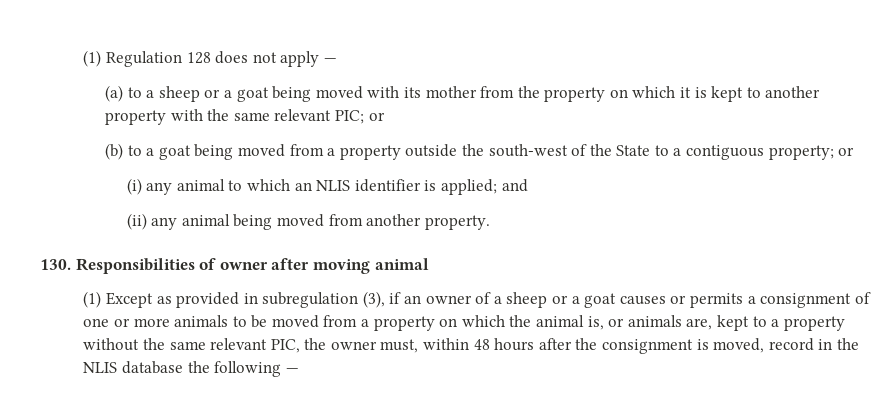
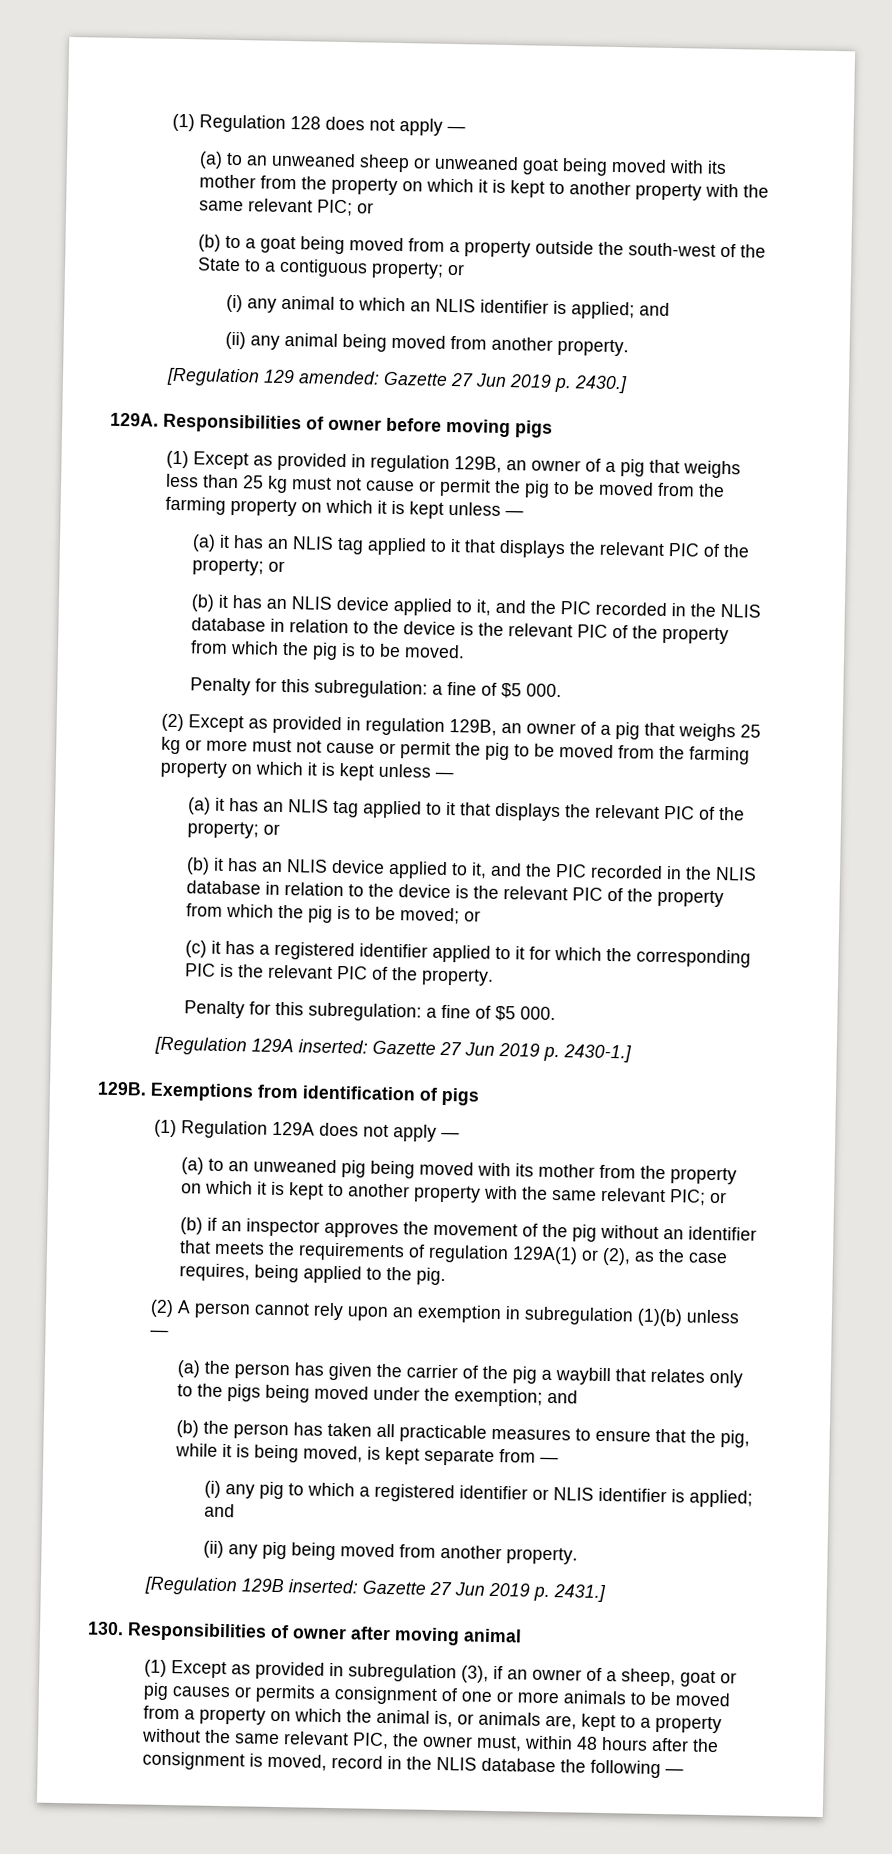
- (a) to a sheep or a goat being moved with its mother from the property on which it is kept to another property with the same relevant PIC; or
+ (a) to an unweaned sheep or unweaned goat being moved with its mother from the property on which it is kept to another property with the same relevant PIC; or
+ [Regulation 129 amended: Gazette 27 Jun 2019 p. 2430.]
+ 129A. Responsibilities of owner before moving pigs
+ (1) Except as provided in regulation 129B, an owner of a pig that weighs less than 25 kg must not cause or permit the pig to be moved from the farming property on which it is kept unless —
+ (a) it has an NLIS tag applied to it that displays the relevant PIC of the property; or
+ (b) it has an NLIS device applied to it, and the PIC recorded in the NLIS database in relation to the device is the relevant PIC of the property from which the pig is to be moved.
+ Penalty for this subregulation: a fine of $5 000.
+ (2) Except as provided in regulation 129B, an owner of a pig that weighs 25 kg or more must not cause or permit the pig to be moved from the farming property on which it is kept unless —
+ (a) it has an NLIS tag applied to it that displays the relevant PIC of the property; or
+ (b) it has an NLIS device applied to it, and the PIC recorded in the NLIS database in relation to the device is the relevant PIC of the property from which the pig is to be moved; or
+ (c) it has a registered identifier applied to it for which the corresponding PIC is the relevant PIC of the property.
+ Penalty for this subregulation: a fine of $5 000.
+ [Regulation 129A inserted: Gazette 27 Jun 2019 p. 2430-1.]
+ 129B. Exemptions from identification of pigs
+ (1) Regulation 129A does not apply —
+ (a) to an unweaned pig being moved with its mother from the property on which it is kept to another property with the same relevant PIC; or
+ (b) if an inspector approves the movement of the pig without an identifier that meets the requirements of regulation 129A(1) or (2), as the case requires, being applied to the pig.
+ (2) A person cannot rely upon an exemption in subregulation (1)(b) unless —
+ (a) the person has given the carrier of the pig a waybill that relates only to the pigs being moved under the exemption; and
+ (b) the person has taken all practicable measures to ensure that the pig, while it is being moved, is kept separate from —
+ (i) any pig to which a registered identifier or NLIS identifier is applied; and
+ (ii) any pig being moved from another property.
+ [Regulation 129B inserted: Gazette 27 Jun 2019 p. 2431.]
- (1) Except as provided in subregulation (3), if an owner of a sheep or a goat causes or permits a consignment of one or more animals to be moved from a property on which the animal is, or animals are, kept to a property without the same relevant PIC, the owner must, within 48 hours after the consignment is moved, record in the NLIS database the following —
+ (1) Except as provided in subregulation (3), if an owner of a sheep, goat or pig causes or permits a consignment of one or more animals to be moved from a property on which the animal is, or animals are, kept to a property without the same relevant PIC, the owner must, within 48 hours after the consignment is moved, record in the NLIS database the following —

